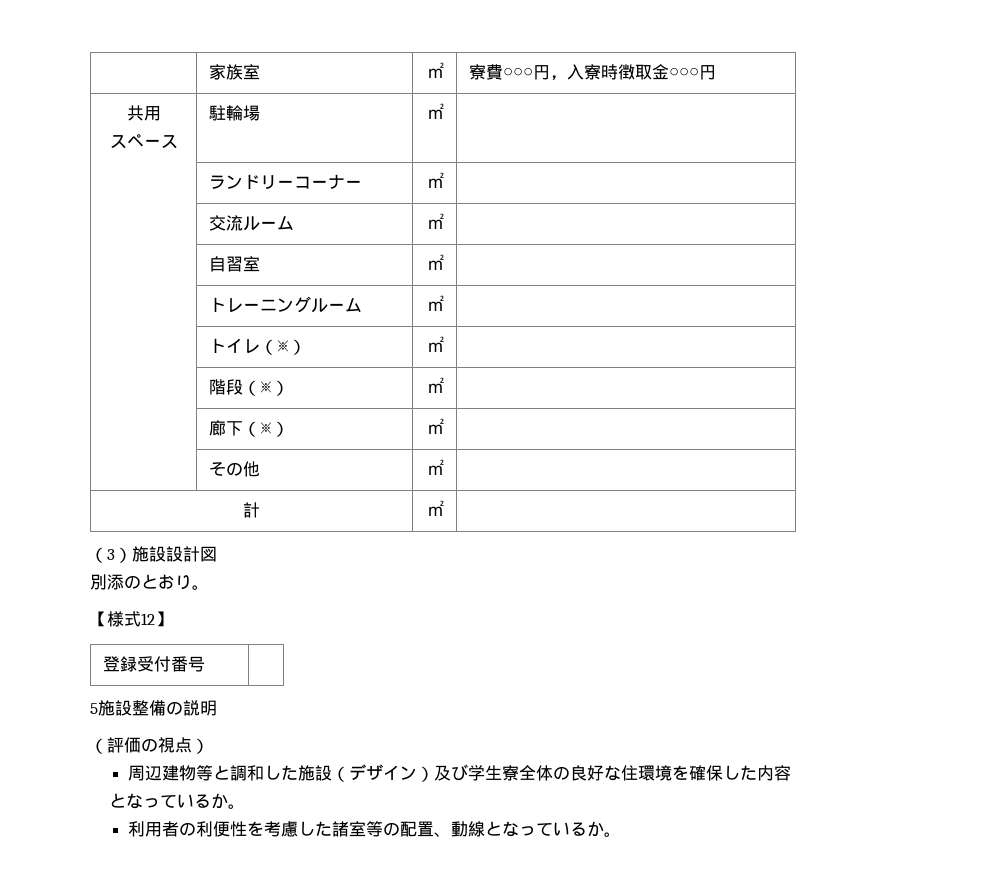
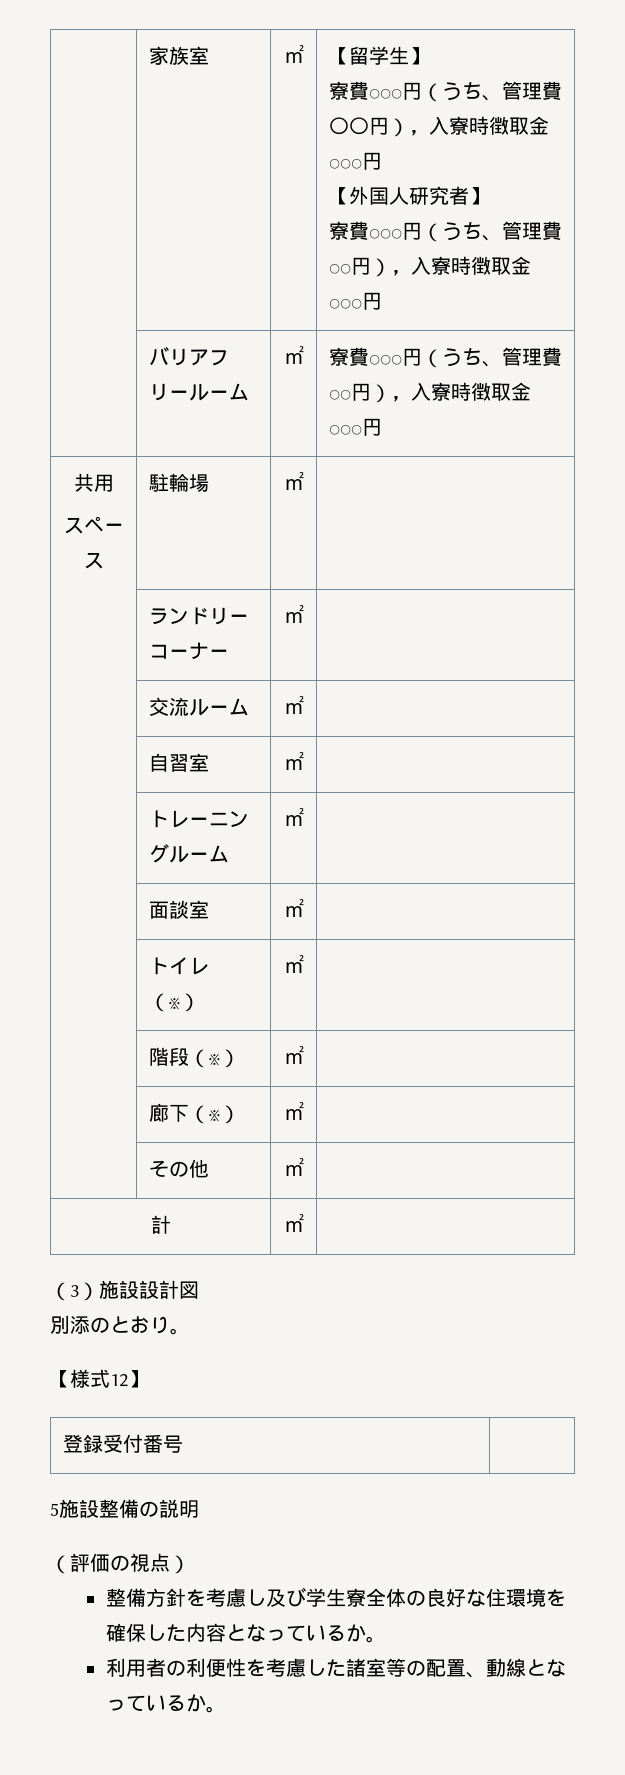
- | 家族室 | ㎡ | 寮費○○○円，入寮時徴取金○○○円
+ | 家族室 | ㎡ | 【留学生】
+ 寮費○○○円（うち、管理費〇〇円），入寮時徴取金○○○円
+ 【外国人研究者】
+ 寮費○○○円（うち、管理費○○円），入寮時徴取金○○○円
+ | バリアフリールーム | ㎡ | 寮費○○○円（うち、管理費○○円），入寮時徴取金○○○円
+ | 面談室 | ㎡ |
- 周辺建物等と調和した施設（デザイン）及び学生寮全体の良好な住環境を確保した内容
- となっているか。
+ 整備方針を考慮し及び学生寮全体の良好な住環境を確保した内容となっているか。

